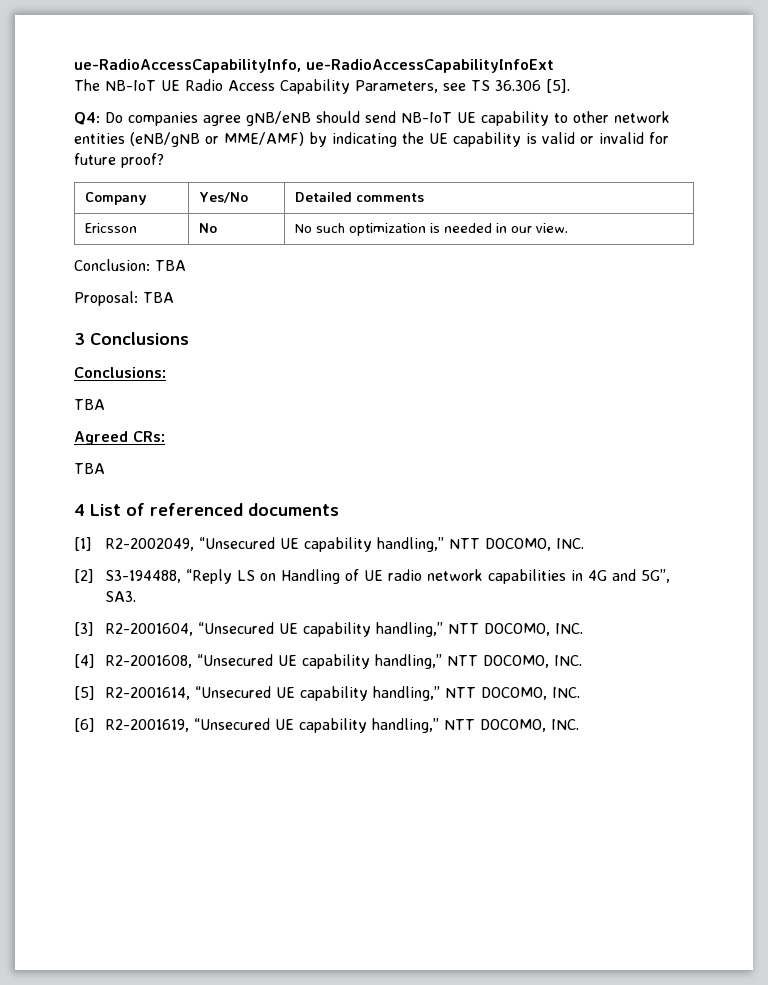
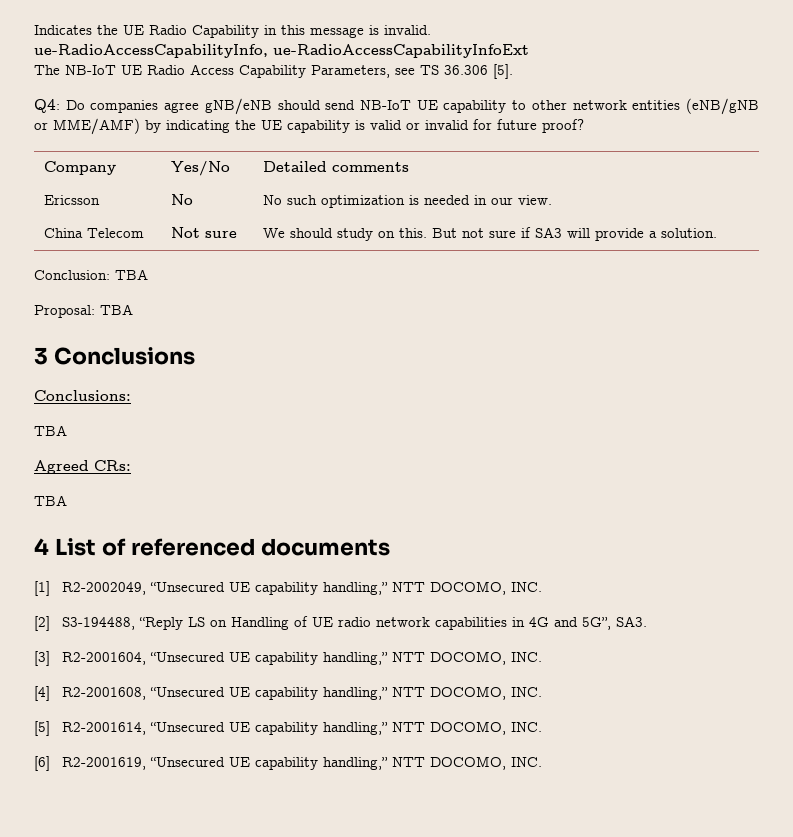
+ Indicates the UE Radio Capability in this message is invalid.
+ China Telecom | Not sure | We should study on this. But not sure if SA3 will provide a solution.

